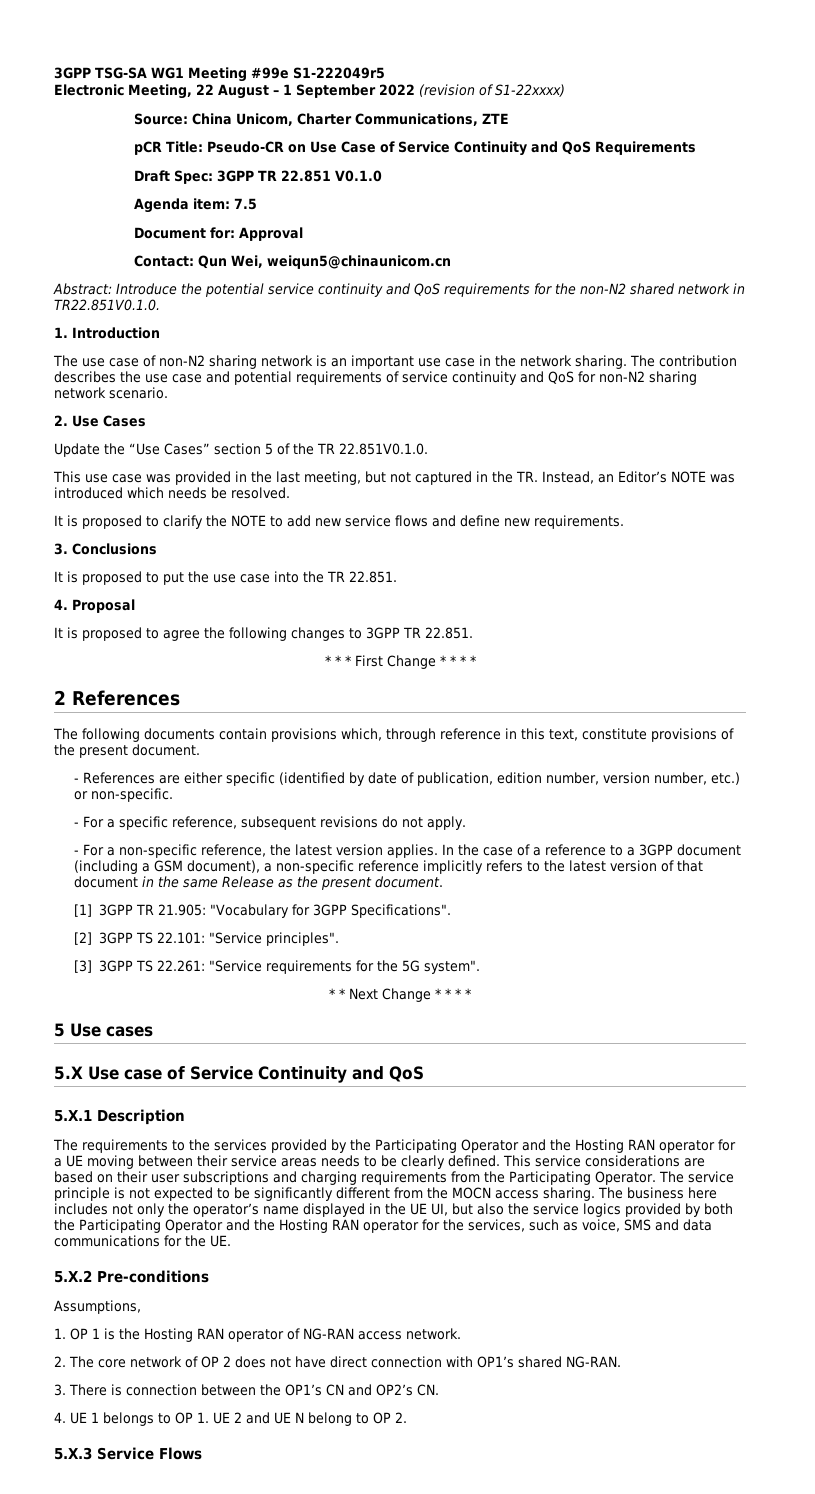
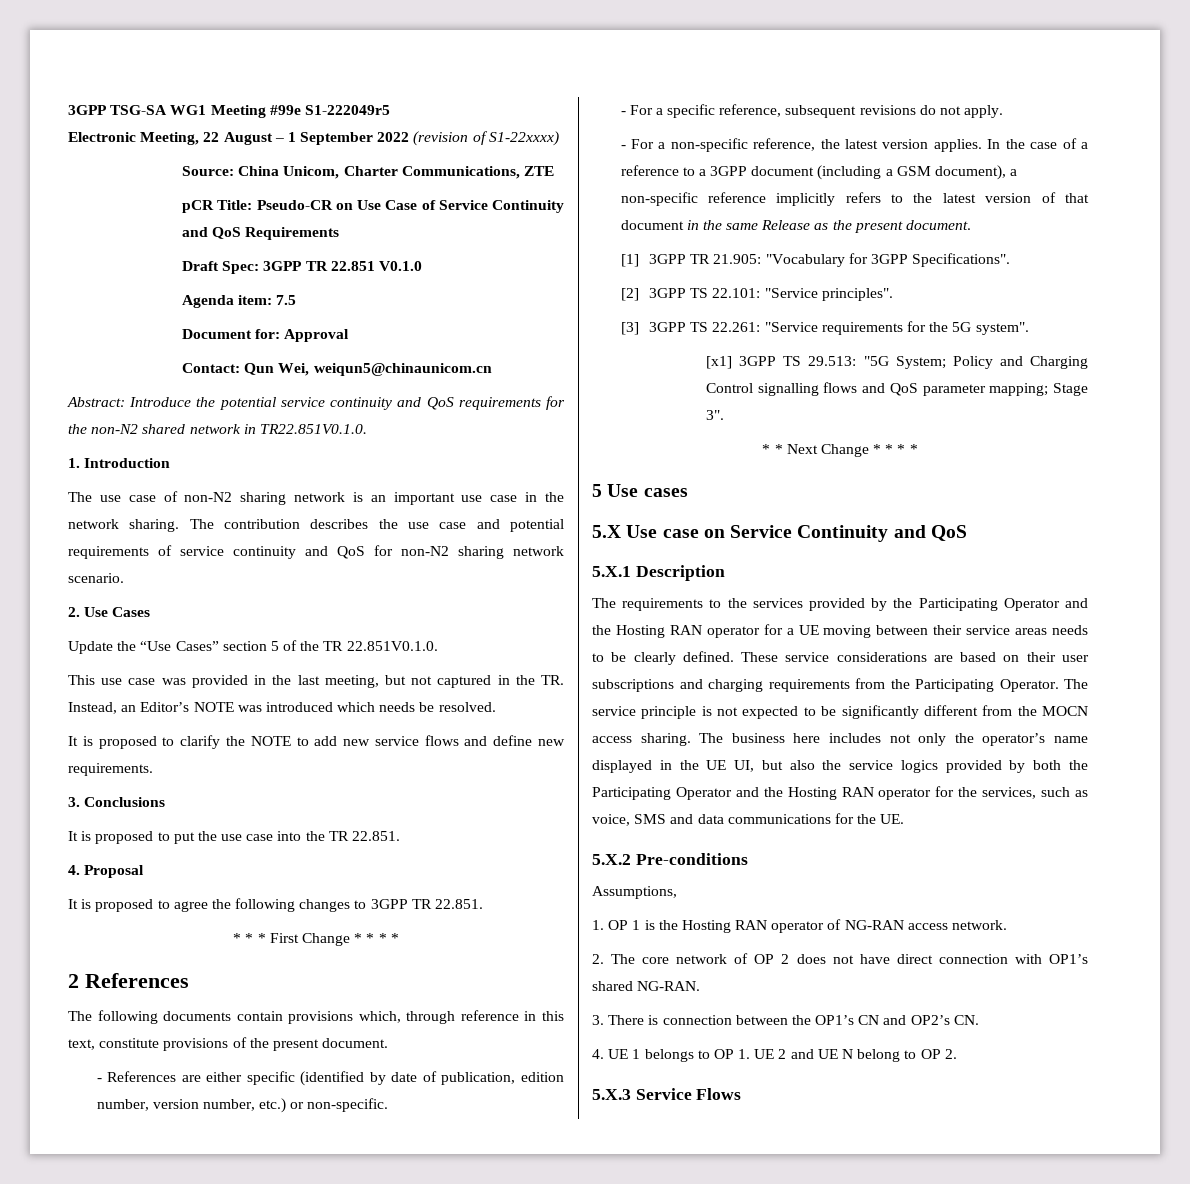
+ [x1] 3GPP TS 29.513: "5G System; Policy and Charging Control signalling flows and QoS parameter mapping; Stage 3".
- 5.X Use case of Service Continuity and QoS
+ 5.X Use case on Service Continuity and QoS
- This service considerations are based on their user subscriptions and charging requirements from the Participating Operator.
+ These service considerations are based on their user subscriptions and charging requirements from the Participating Operator.

